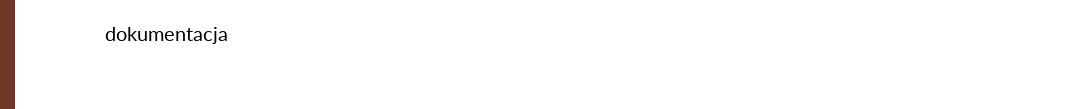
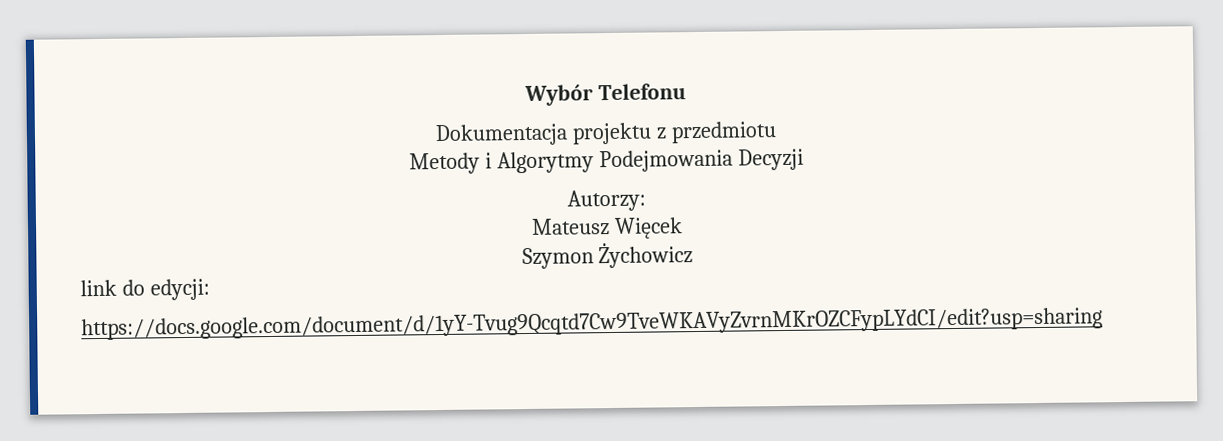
- dokumentacja
+ Wybór Telefonu
+ Dokumentacja projektu z przedmiotu
+ Metody i Algorytmy Podejmowania Decyzji
+ Autorzy:
+ Mateusz Więcek
+ Szymon Żychowicz
+ link do edycji:
+ https://docs.google.com/document/d/1yY-Tvug9Qcqtd7Cw9TveWKAVyZvrnMKrOZCFypLYdCI/edit?usp=sharing

